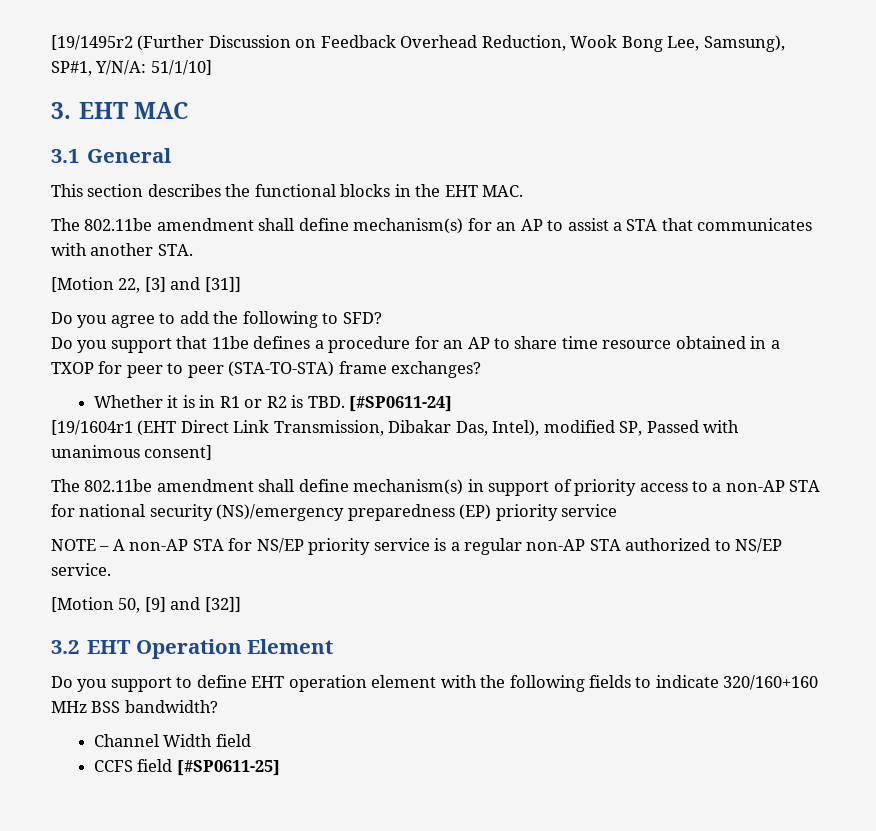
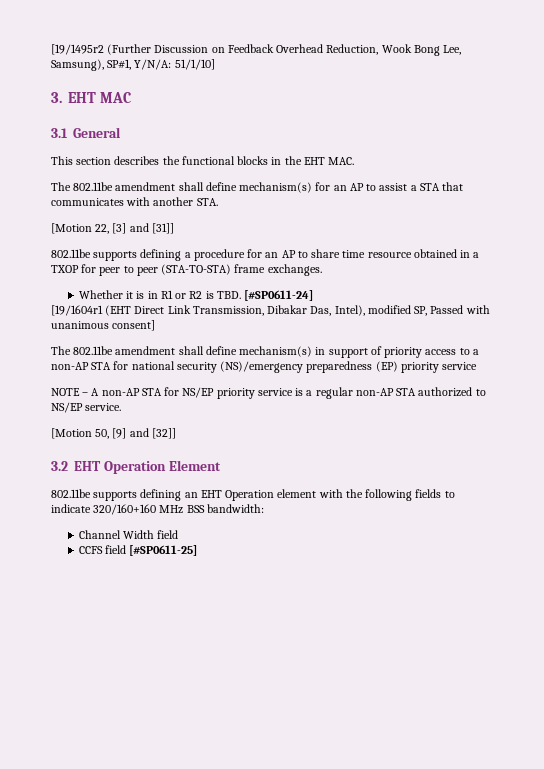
- Do you agree to add the following to SFD?
- Do you support that 11be defines a procedure for an AP to share time resource obtained in a TXOP for peer to peer (STA-TO-STA) frame exchanges?
+ 802.11be supports defining a procedure for an AP to share time resource obtained in a TXOP for peer to peer (STA-TO-STA) frame exchanges.
- Do you support to define EHT operation element with the following fields to indicate 320/160+160 MHz BSS bandwidth?
+ 802.11be supports defining an EHT Operation element with the following fields to indicate 320/160+160 MHz BSS bandwidth:

